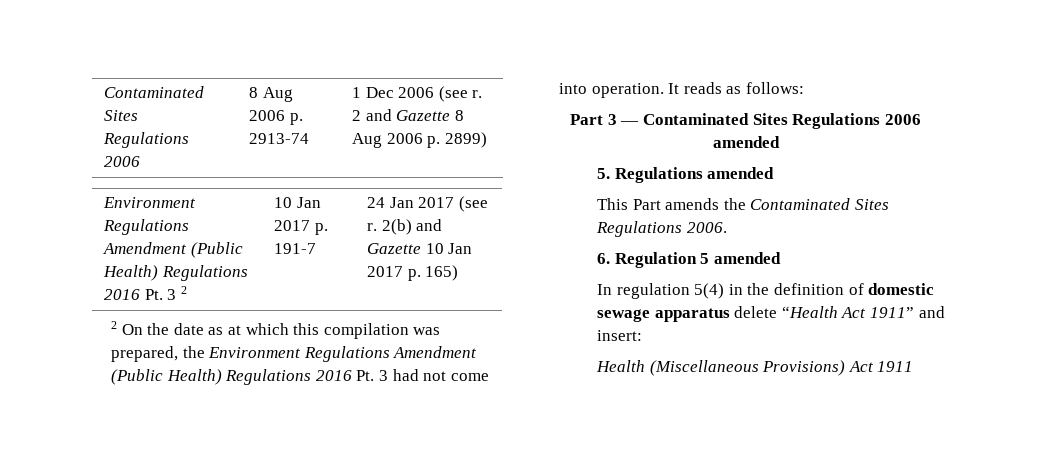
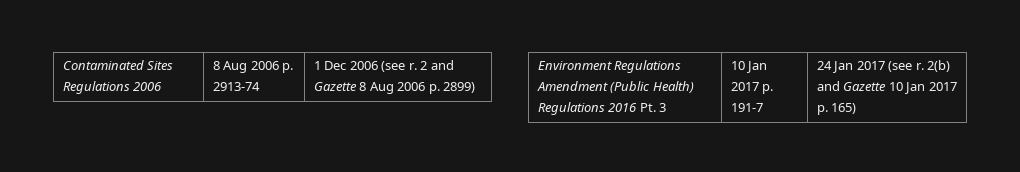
- Environment Regulations Amendment (Public Health) Regulations 2016 Pt. 3 2 | 10 Jan 2017 p. 191-7 | 24 Jan 2017 (see r. 2(b) and Gazette 10 Jan 2017 p. 165)
+ Environment Regulations Amendment (Public Health) Regulations 2016 Pt. 3 | 10 Jan 2017 p. 191-7 | 24 Jan 2017 (see r. 2(b) and Gazette 10 Jan 2017 p. 165)
- 2 On the date as at which this compilation was prepared, the Environment Regulations Amendment (Public Health) Regulations 2016 Pt. 3 had not come into operation. It reads as follows:
- Part 3 — Contaminated Sites Regulations 2006 amended
- 5. Regulations amended
- This Part amends the Contaminated Sites Regulations 2006.
- 6. Regulation 5 amended
- In regulation 5(4) in the definition of domestic sewage apparatus delete “Health Act 1911” and insert:
- Health (Miscellaneous Provisions) Act 1911

